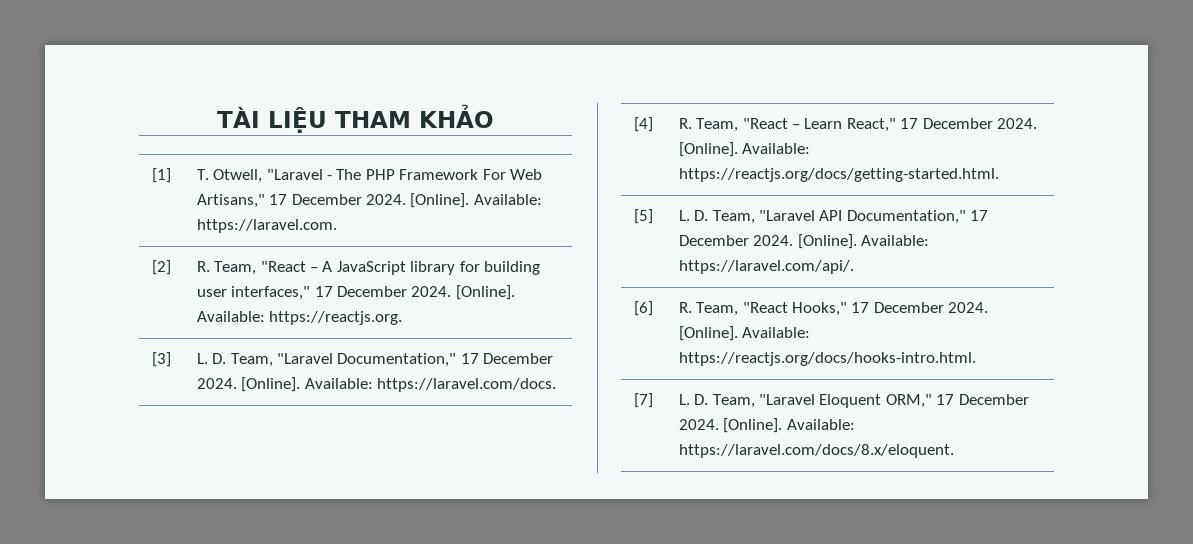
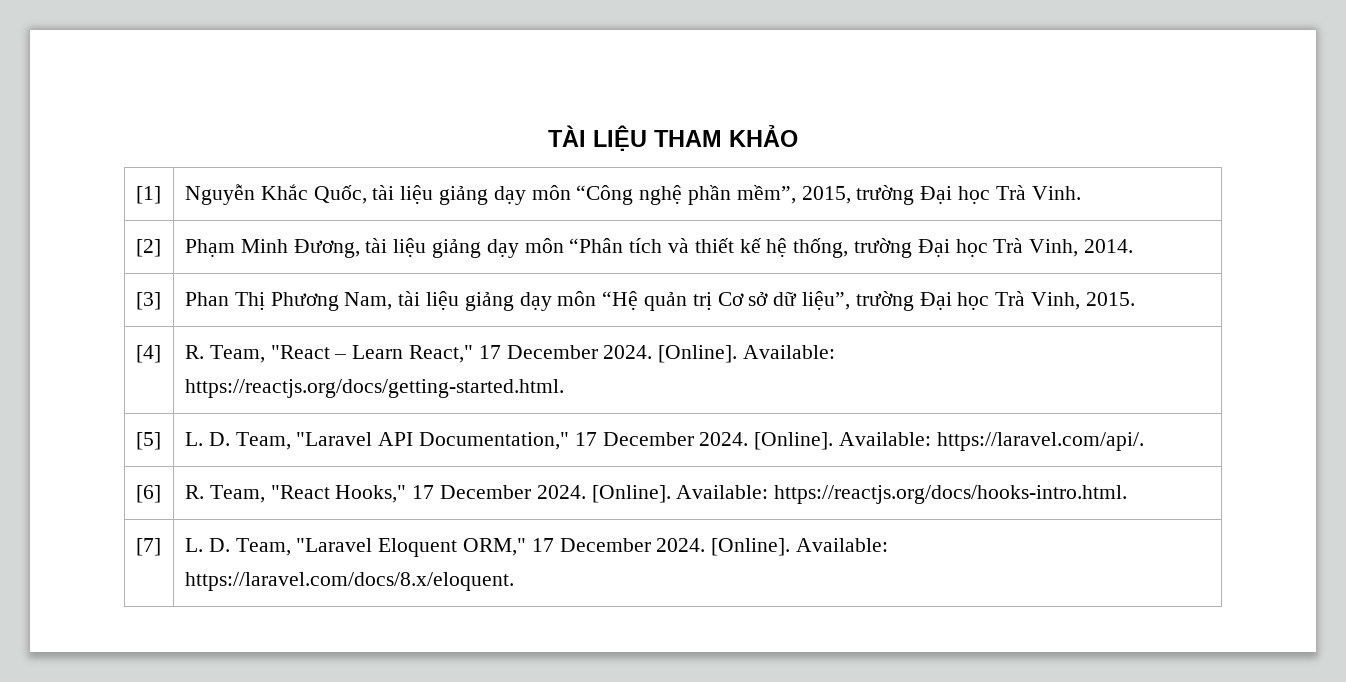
- [1] | T. Otwell, "Laravel - The PHP Framework For Web Artisans," 17 December 2024. [Online]. Available: https://laravel.com.
- [2] | R. Team, "React – A JavaScript library for building user interfaces," 17 December 2024. [Online]. Available: https://reactjs.org.
- [3] | L. D. Team, "Laravel Documentation," 17 December 2024. [Online]. Available: https://laravel.com/docs.
+ [1] | Nguyễn Khắc Quốc, tài liệu giảng dạy môn “Công nghệ phần mềm”, 2015, trường Đại học Trà Vinh.
+ [2] | Phạm Minh Đương, tài liệu giảng dạy môn “Phân tích và thiết kế hệ thống, trường Đại học Trà Vinh, 2014.
+ [3] | Phan Thị Phương Nam, tài liệu giảng dạy môn “Hệ quản trị Cơ sở dữ liệu”, trường Đại học Trà Vinh, 2015.

